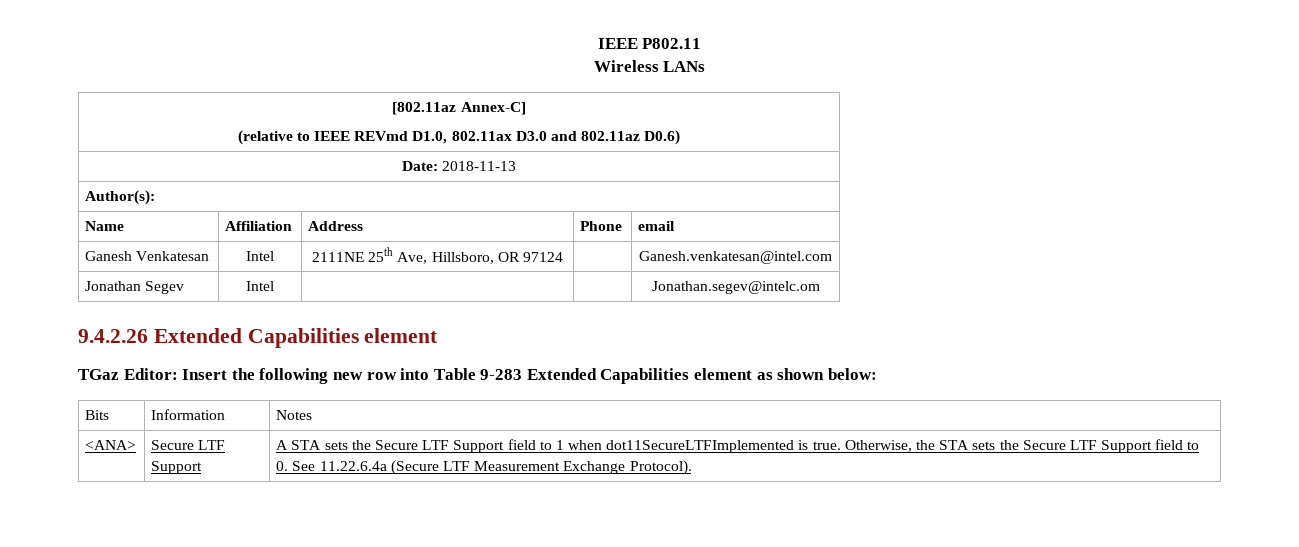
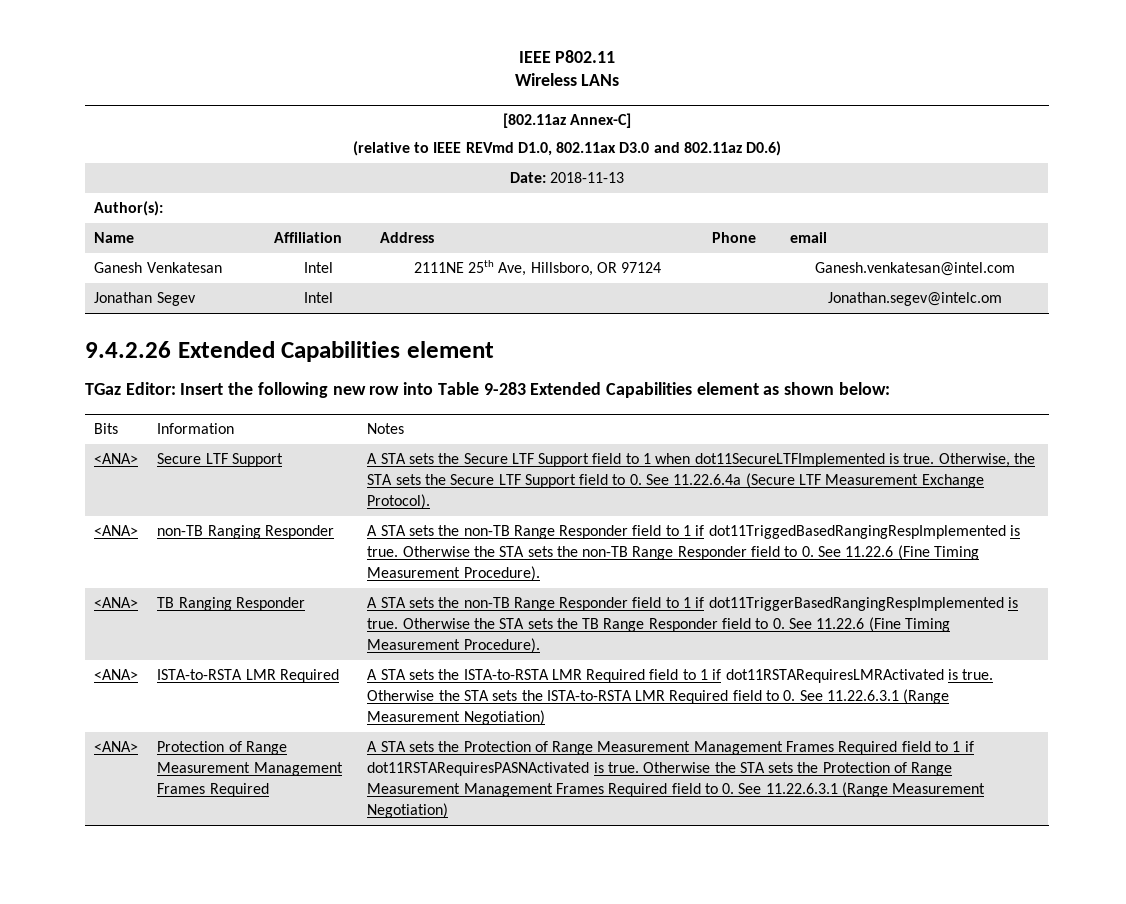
+ <ANA> | non-TB Ranging Responder | A STA sets the non-TB Range Responder field to 1 if dot11TriggedBasedRangingRespImplemented is true. Otherwise the STA sets the non-TB Range Responder field to 0. See 11.22.6 (Fine Timing Measurement Procedure).
+ <ANA> | TB Ranging Responder | A STA sets the non-TB Range Responder field to 1 if dot11TriggerBasedRangingRespImplemented is true. Otherwise the STA sets the TB Range Responder field to 0. See 11.22.6 (Fine Timing Measurement Procedure).
+ <ANA> | ISTA-to-RSTA LMR Required | A STA sets the ISTA-to-RSTA LMR Required field to 1 if dot11RSTARequiresLMRActivated is true. Otherwise the STA sets the ISTA-to-RSTA LMR Required field to 0. See 11.22.6.3.1 (Range Measurement Negotiation)
+ <ANA> | Protection of Range Measurement Management Frames Required | A STA sets the Protection of Range Measurement Management Frames Required field to 1 if dot11RSTARequiresPASNActivated is true. Otherwise the STA sets the Protection of Range Measurement Management Frames Required field to 0. See 11.22.6.3.1 (Range Measurement Negotiation)

